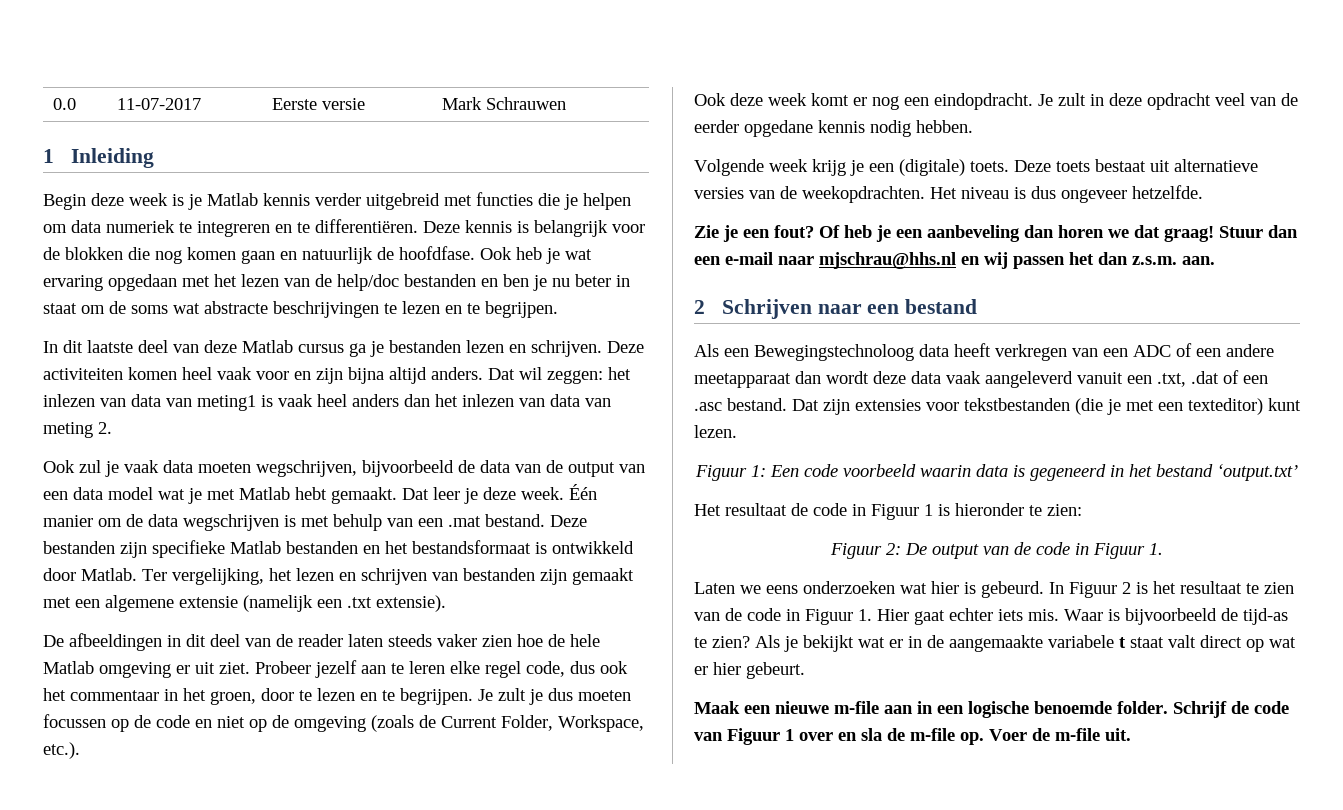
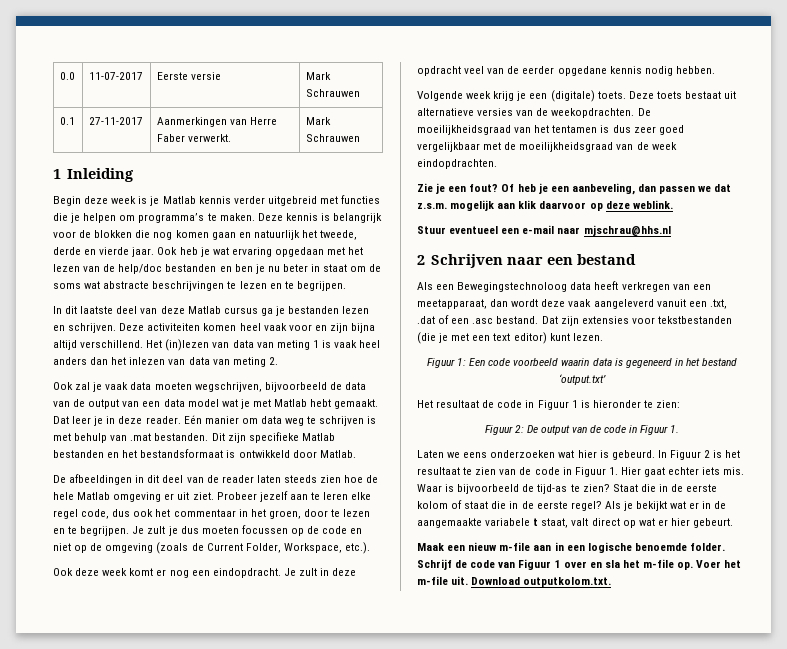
+ 0.1 | 27-11-2017 | Aanmerkingen van Herre Faber verwerkt. | Mark Schrauwen
- Begin deze week is je Matlab kennis verder uitgebreid met functies die je helpen om data numeriek te integreren en te differentiëren.
+ Begin deze week is je Matlab kennis verder uitgebreid met functies die je helpen om programma’s te maken.
- Deze kennis is belangrijk voor de blokken die nog komen gaan en natuurlijk de hoofdfase.
+ Deze kennis is belangrijk voor de blokken die nog komen gaan en natuurlijk het tweede, derde en vierde jaar.
- Deze activiteiten komen heel vaak voor en zijn bijna altijd anders. Dat wil zeggen: het inlezen van data van meting1 is vaak heel anders dan het inlezen van data van meting 2.
+ Deze activiteiten komen heel vaak voor en zijn bijna altijd verschillend. Het (in)lezen van data van meting 1 is vaak heel anders dan het inlezen van data van meting 2.
- Ook zul je vaak data moeten wegschrijven, bijvoorbeeld de data van de output van een data model wat je met Matlab hebt gemaakt.
+ Ook zal je vaak data moeten wegschrijven, bijvoorbeeld de data van de output van een data model wat je met Matlab hebt gemaakt.
- Dat leer je deze week. Één manier om de data wegschrijven is met behulp van een .mat bestand. Deze bestanden zijn specifieke Matlab bestanden en het bestandsformaat is ontwikkeld door Matlab. Ter vergelijking, het lezen en schrijven van bestanden zijn gemaakt met een algemene extensie (namelijk een .txt extensie).
+ Dat leer je in deze reader. Eén manier om data weg te schrijven is met behulp van .mat bestanden. Dit zijn specifieke Matlab bestanden en het bestandsformaat is ontwikkeld door Matlab.
- De afbeeldingen in dit deel van de reader laten steeds vaker zien hoe de hele Matlab omgeving er uit ziet.
+ De afbeeldingen in dit deel van de reader laten steeds zien hoe de hele Matlab omgeving er uit ziet.
- Het niveau is dus ongeveer hetzelfde.
+ De moeilijkheidsgraad van het tentamen is dus zeer goed vergelijkbaar met de moeilijkheidsgraad van de week eindopdrachten.
- Of heb je een aanbeveling dan horen we dat graag! Stuur dan een e-mail naar mjschrau@hhs.nl en wij passen het dan z.s.m. aan.
+ Of heb je een aanbeveling, dan passen we dat z.s.m. mogelijk aan klik daarvoor op deze weblink.
+ Stuur eventueel een e-mail naar mjschrau@hhs.nl
- Als een Bewegingstechnoloog data heeft verkregen van een ADC of een andere meetapparaat dan wordt deze data vaak aangeleverd vanuit een .txt, .dat of een .asc bestand.
+ Als een Bewegingstechnoloog data heeft verkregen van een meetapparaat, dan wordt deze vaak aangeleverd vanuit een .txt, .dat of een .asc bestand.
- Dat zijn extensies voor tekstbestanden (die je met een texteditor) kunt lezen.
+ Dat zijn extensies voor tekstbestanden (die je met een text editor) kunt lezen.
+ Staat die in de eerste kolom of staat die in de eerste regel?
- Als je bekijkt wat er in de aangemaakte variabele t staat valt direct op wat er hier gebeurt.
+ Als je bekijkt wat er in de aangemaakte variabele t staat, valt direct op wat er hier gebeurt.
- Maak een nieuwe m-file aan in een logische benoemde folder.
+ Maak een nieuw m-file aan in een logische benoemde folder.
- Schrijf de code van Figuur 1 over en sla de m-file op. Voer de m-file uit.
+ Schrijf de code van Figuur 1 over en sla het m-file op. Voer het m-file uit.
+ Download outputkolom.txt.

